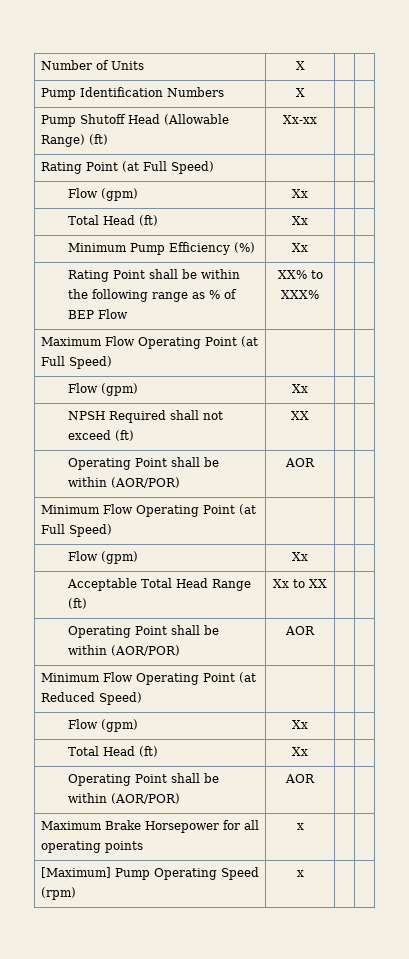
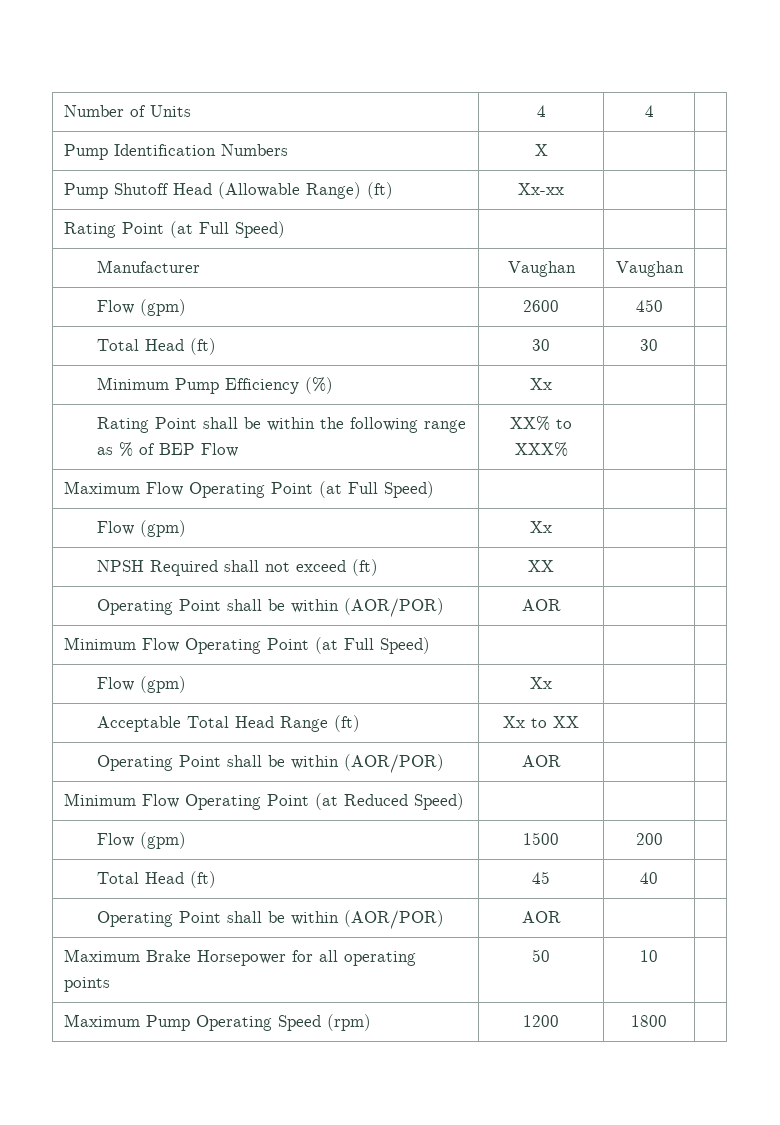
- Number of Units | X | |
+ Number of Units | 4 | 4 |
  Rating Point (at Full Speed) | | |
- Flow (gpm) | Xx | |
- Total Head (ft) | Xx | |
+ Manufacturer | Vaughan | Vaughan |
+ Flow (gpm) | 2600 | 450 |
+ Total Head (ft) | 30 | 30 |
  Minimum Flow Operating Point (at Reduced Speed) | | |
- Flow (gpm) | Xx | |
- Total Head (ft) | Xx | |
+ Flow (gpm) | 1500 | 200 |
+ Total Head (ft) | 45 | 40 |
- Maximum Brake Horsepower for all operating points | x | |
- [Maximum] Pump Operating Speed (rpm) | x | |
+ Maximum Brake Horsepower for all operating points | 50 | 10 |
+ Maximum Pump Operating Speed (rpm) | 1200 | 1800 |

